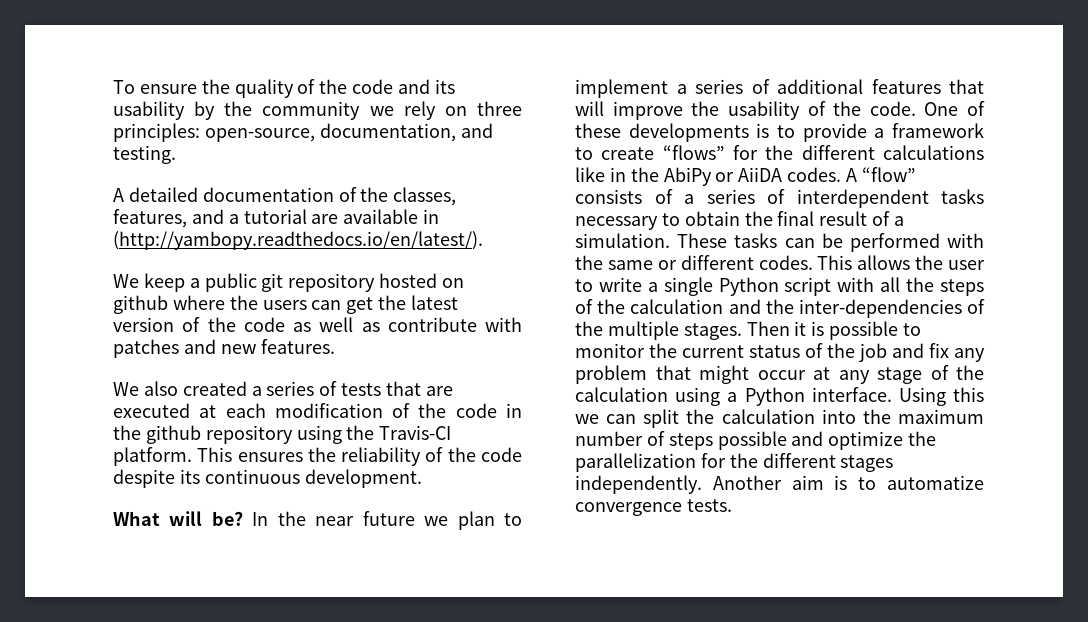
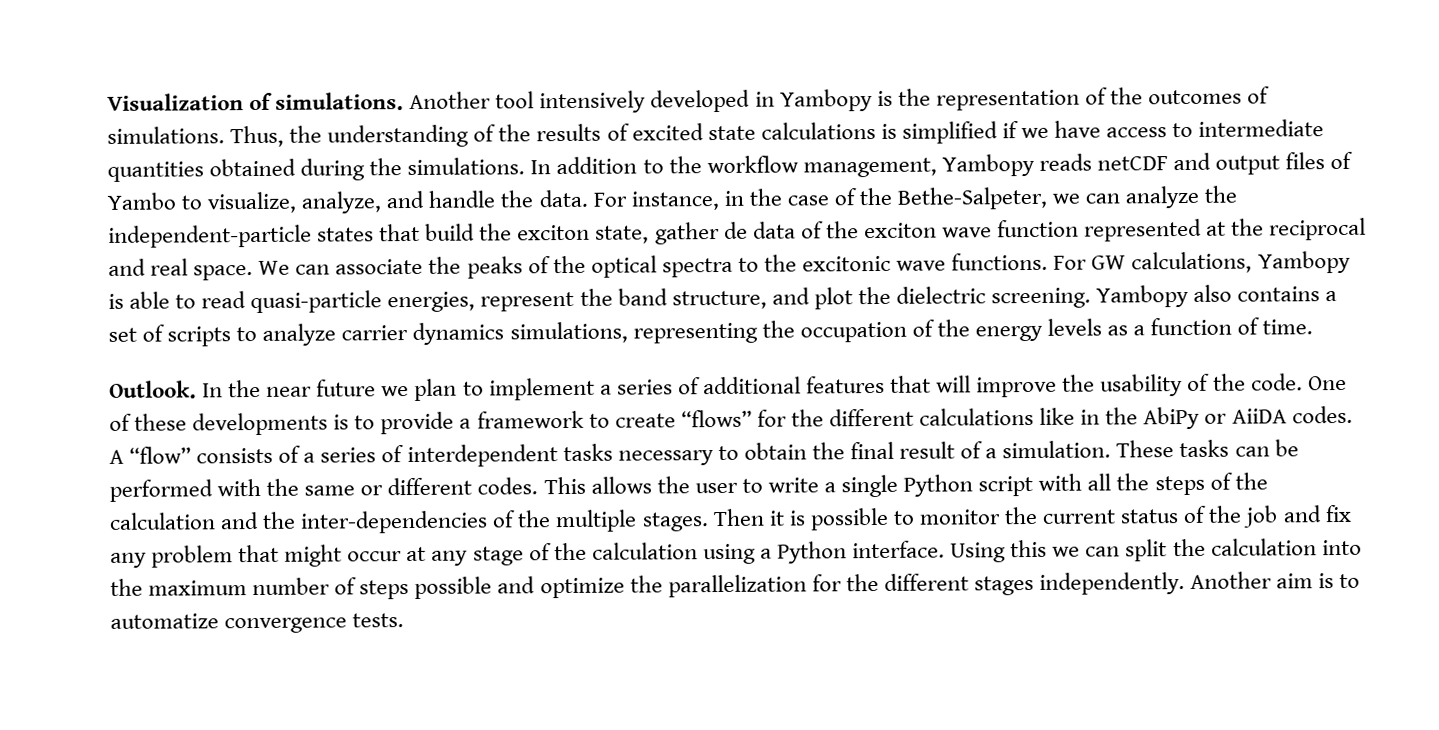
- To ensure the quality of the code and its usability by the community we rely on three principles: open-source, documentation, and testing.
- A detailed documentation of the classes, features, and a tutorial are available in (http://yambopy.readthedocs.io/en/latest/).
- We keep a public git repository hosted on github where the users can get the latest version of the code as well as contribute with patches and new features.
- We also created a series of tests that are executed at each modification of the code in the github repository using the Travis-CI platform. This ensures the reliability of the code despite its continuous development.
- What will be?
+ Visualization of simulations. Another tool intensively developed in Yambopy is the representation of the outcomes of simulations. Thus, the understanding of the results of excited state calculations is simplified if we have access to intermediate quantities obtained during the simulations. In addition to the workflow management, Yambopy reads netCDF and output files of Yambo to visualize, analyze, and handle the data. For instance, in the case of the Bethe-Salpeter, we can analyze the independent-particle states that build the exciton state, gather de data of the exciton wave function represented at the reciprocal and real space. We can associate the peaks of the optical spectra to the excitonic wave functions. For GW calculations, Yambopy is able to read quasi-particle energies, represent the band structure, and plot the dielectric screening. Yambopy also contains a set of scripts to analyze carrier dynamics simulations, representing the occupation of the energy levels as a function of time.
+ Outlook.

